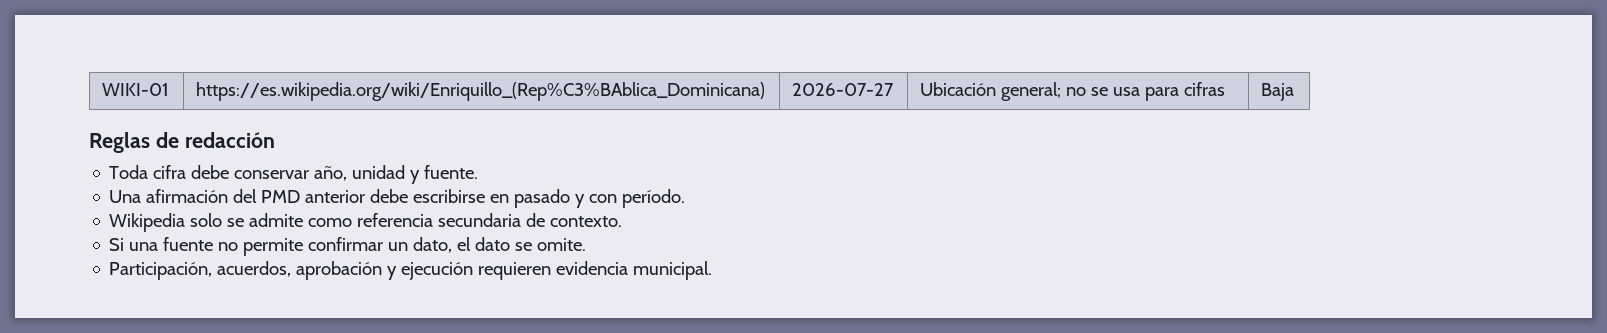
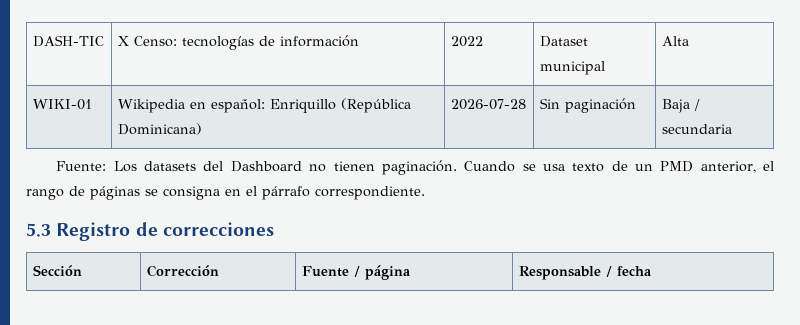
- WIKI-01 | https://es.wikipedia.org/wiki/Enriquillo_(Rep%C3%BAblica_Dominicana) | 2026-07-27 | Ubicación general; no se usa para cifras | Baja
- Reglas de redacción
- Toda cifra debe conservar año, unidad y fuente.
- Una afirmación del PMD anterior debe escribirse en pasado y con período.
- Wikipedia solo se admite como referencia secundaria de contexto.
- Si una fuente no permite confirmar un dato, el dato se omite.
- Participación, acuerdos, aprobación y ejecución requieren evidencia municipal.
+ DASH-TIC | X Censo: tecnologías de información | 2022 | Dataset municipal | Alta
+ WIKI-01 | Wikipedia en español: Enriquillo (República Dominicana) | 2026-07-28 | Sin paginación | Baja / secundaria
+ Fuente: Los datasets del Dashboard no tienen paginación. Cuando se usa texto de un PMD anterior, el rango de páginas se consigna en el párrafo correspondiente.
+ 5.3 Registro de correcciones
+ Sección | Corrección | Fuente / página | Responsable / fecha

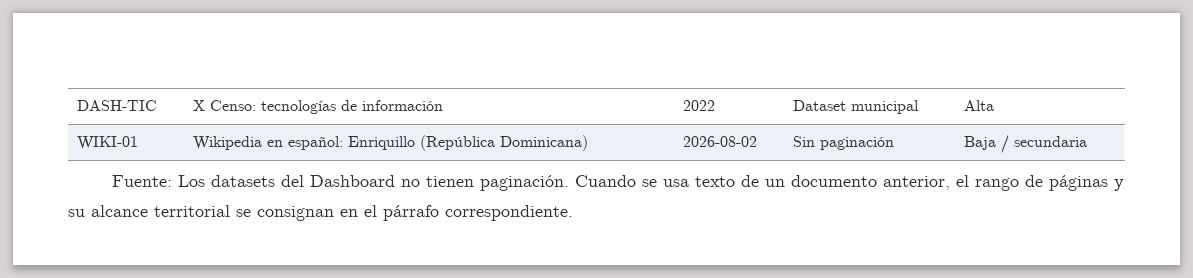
- WIKI-01 | Wikipedia en español: Enriquillo (República Dominicana) | 2026-07-28 | Sin paginación | Baja / secundaria
+ WIKI-01 | Wikipedia en español: Enriquillo (República Dominicana) | 2026-08-02 | Sin paginación | Baja / secundaria
- Cuando se usa texto de un PMD anterior, el rango de páginas se consigna en el párrafo correspondiente.
- 5.3 Registro de correcciones
- Sección | Corrección | Fuente / página | Responsable / fecha
+ Cuando se usa texto de un documento anterior, el rango de páginas y su alcance territorial se consignan en el párrafo correspondiente.

